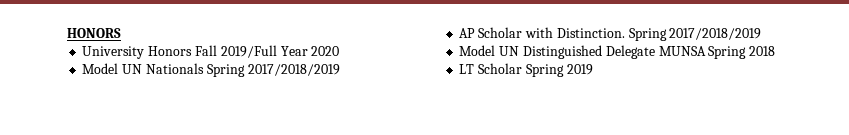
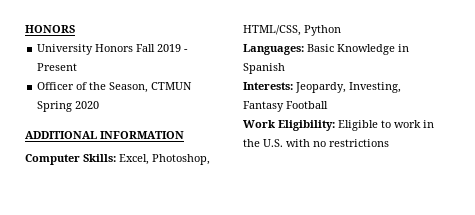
- University Honors Fall 2019/Full Year 2020
- Model UN Nationals Spring 2017/2018/2019
- AP Scholar with Distinction. Spring 2017/2018/2019
- Model UN Distinguished Delegate MUNSA Spring 2018
- LT Scholar Spring 2019
+ University Honors Fall 2019 - Present
+ Officer of the Season, CTMUN Spring 2020
+ ADDITIONAL INFORMATION
+ Computer Skills: Excel, Photoshop, HTML/CSS, Python
+ Languages: Basic Knowledge in Spanish
+ Interests: Jeopardy, Investing, Fantasy Football
+ Work Eligibility: Eligible to work in the U.S. with no restrictions

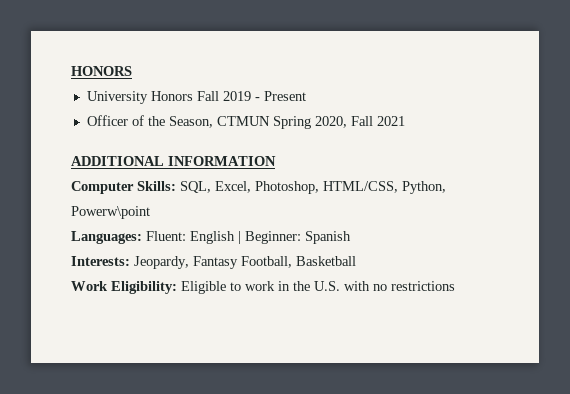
- Officer of the Season, CTMUN Spring 2020
+ Officer of the Season, CTMUN Spring 2020, Fall 2021
- Computer Skills: Excel, Photoshop, HTML/CSS, Python
+ Computer Skills: SQL, Excel, Photoshop, HTML/CSS, Python, Powerw\point
- Languages: Basic Knowledge in Spanish
+ Languages: Fluent: English | Beginner: Spanish
- Interests: Jeopardy, Investing, Fantasy Football
+ Interests: Jeopardy, Fantasy Football, Basketball

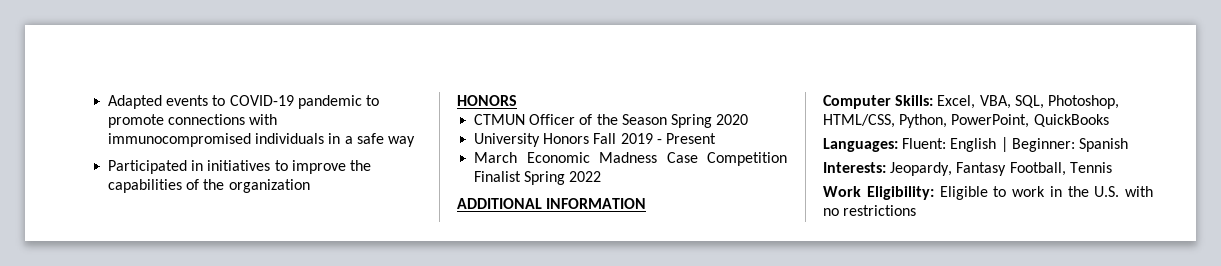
+ Adapted events to COVID-19 pandemic to promote connections with immunocompromised individuals in a safe way
+ Participated in initiatives to improve the capabilities of the organization
  HONORS
+ CTMUN Officer of the Season Spring 2020
- Officer of the Season, CTMUN Spring 2020, Fall 2021
+ March Economic Madness Case Competition Finalist Spring 2022
- Computer Skills: SQL, Excel, Photoshop, HTML/CSS, Python, Powerw\point
+ Computer Skills: Excel, VBA, SQL, Photoshop, HTML/CSS, Python, PowerPoint, QuickBooks
- Interests: Jeopardy, Fantasy Football, Basketball
+ Interests: Jeopardy, Fantasy Football, Tennis

